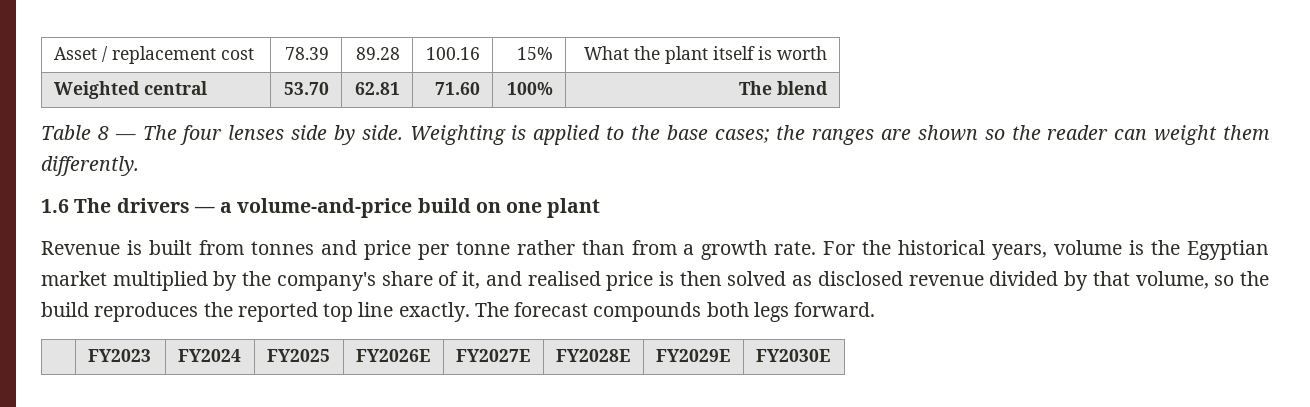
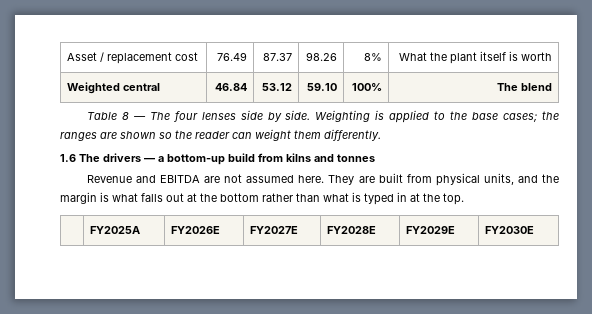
- Asset / replacement cost | 78.39 | 89.28 | 100.16 | 15% | What the plant itself is worth
+ Asset / replacement cost | 76.49 | 87.37 | 98.26 | 8% | What the plant itself is worth
- Weighted central | 53.70 | 62.81 | 71.60 | 100% | The blend
+ Weighted central | 46.84 | 53.12 | 59.10 | 100% | The blend
- 1.6 The drivers — a volume-and-price build on one plant
- Revenue is built from tonnes and price per tonne rather than from a growth rate. For the historical years, volume is the Egyptian market multiplied by the company's share of it, and realised price is then solved as disclosed revenue divided by that volume, so the build reproduces the reported top line exactly. The forecast compounds both legs forward.
- | FY2023 | FY2024 | FY2025 | FY2026E | FY2027E | FY2028E | FY2029E | FY2030E
+ 1.6 The drivers — a bottom-up build from kilns and tonnes
+ Revenue and EBITDA are not assumed here. They are built from physical units, and the margin is what falls out at the bottom rather than what is typed in at the top.
+ | FY2025A | FY2026E | FY2027E | FY2028E | FY2029E | FY2030E

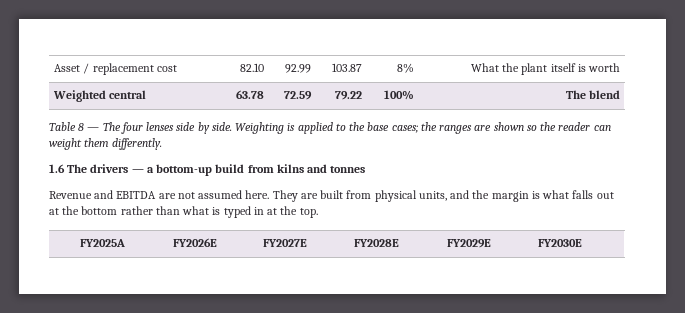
- Asset / replacement cost | 76.49 | 87.37 | 98.26 | 8% | What the plant itself is worth
+ Asset / replacement cost | 82.10 | 92.99 | 103.87 | 8% | What the plant itself is worth
- Weighted central | 46.84 | 53.12 | 59.10 | 100% | The blend
+ Weighted central | 63.78 | 72.59 | 79.22 | 100% | The blend

